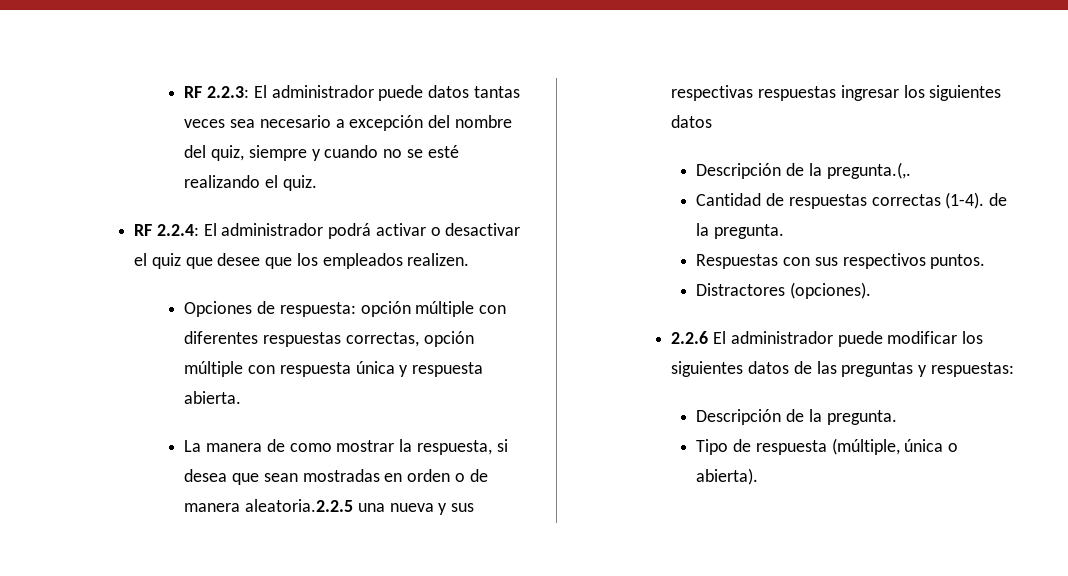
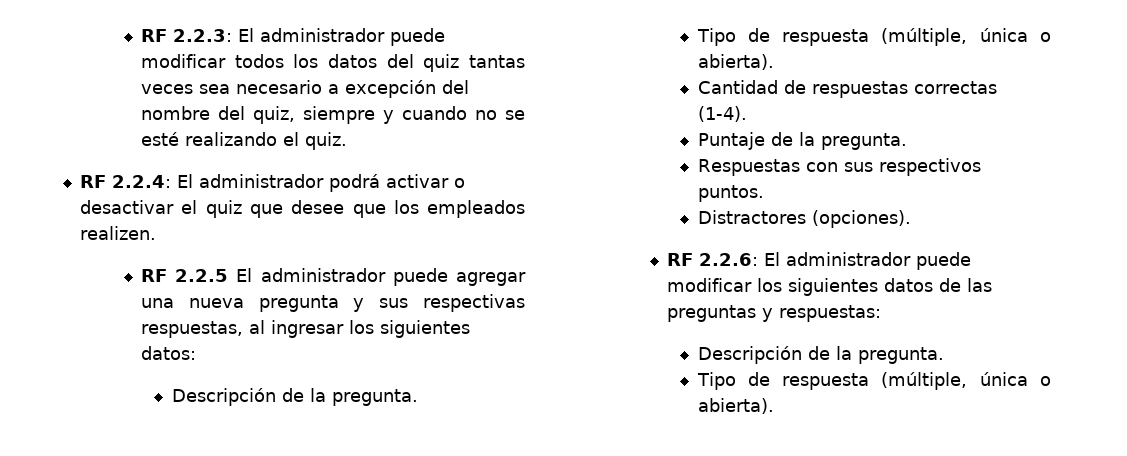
- RF 2.2.3: El administrador puede datos tantas veces sea necesario a excepción del nombre del quiz, siempre y cuando no se esté realizando el quiz.
+ RF 2.2.3: El administrador puede modificar todos los datos del quiz tantas veces sea necesario a excepción del nombre del quiz, siempre y cuando no se esté realizando el quiz.
- Opciones de respuesta: opción múltiple con diferentes respuestas correctas, opción múltiple con respuesta única y respuesta abierta.
- La manera de como mostrar la respuesta, si desea que sean mostradas en orden o de manera aleatoria.2.2.5 una nueva y sus respectivas respuestas ingresar los siguientes datos
- Descripción de la pregunta.(,.
+ RF 2.2.5 El administrador puede agregar una nueva pregunta y sus respectivas respuestas, al ingresar los siguientes datos:
+ Descripción de la pregunta.
+ Tipo de respuesta (múltiple, única o abierta).
- Cantidad de respuestas correctas (1-4). de la pregunta.
+ Cantidad de respuestas correctas (1-4).
+ Puntaje de la pregunta.
- 2.2.6 El administrador puede modificar los siguientes datos de las preguntas y respuestas:
+ RF 2.2.6: El administrador puede modificar los siguientes datos de las preguntas y respuestas:

